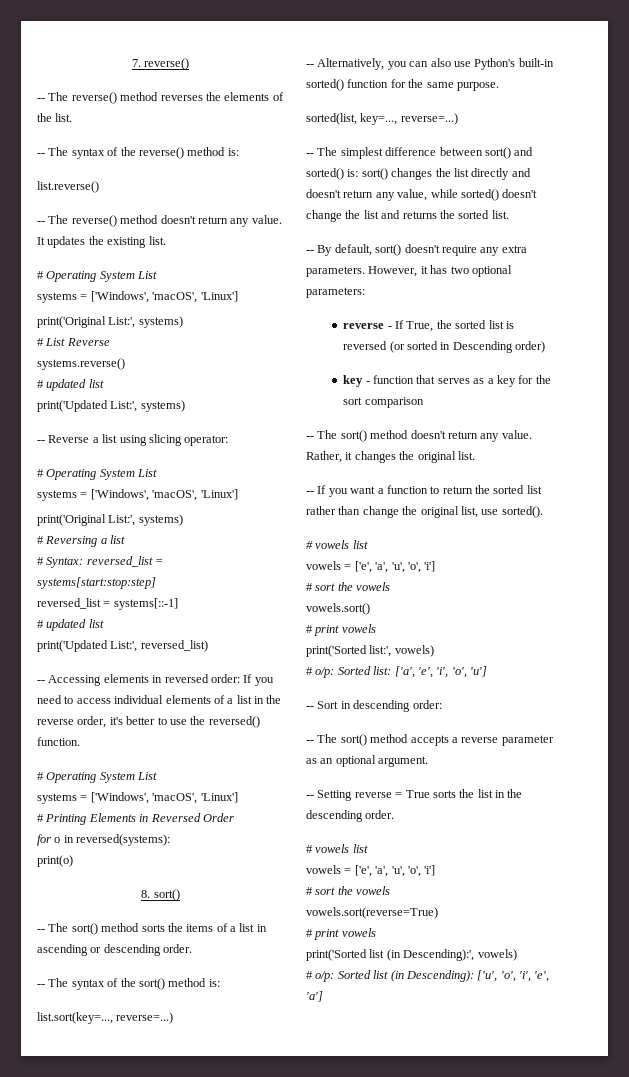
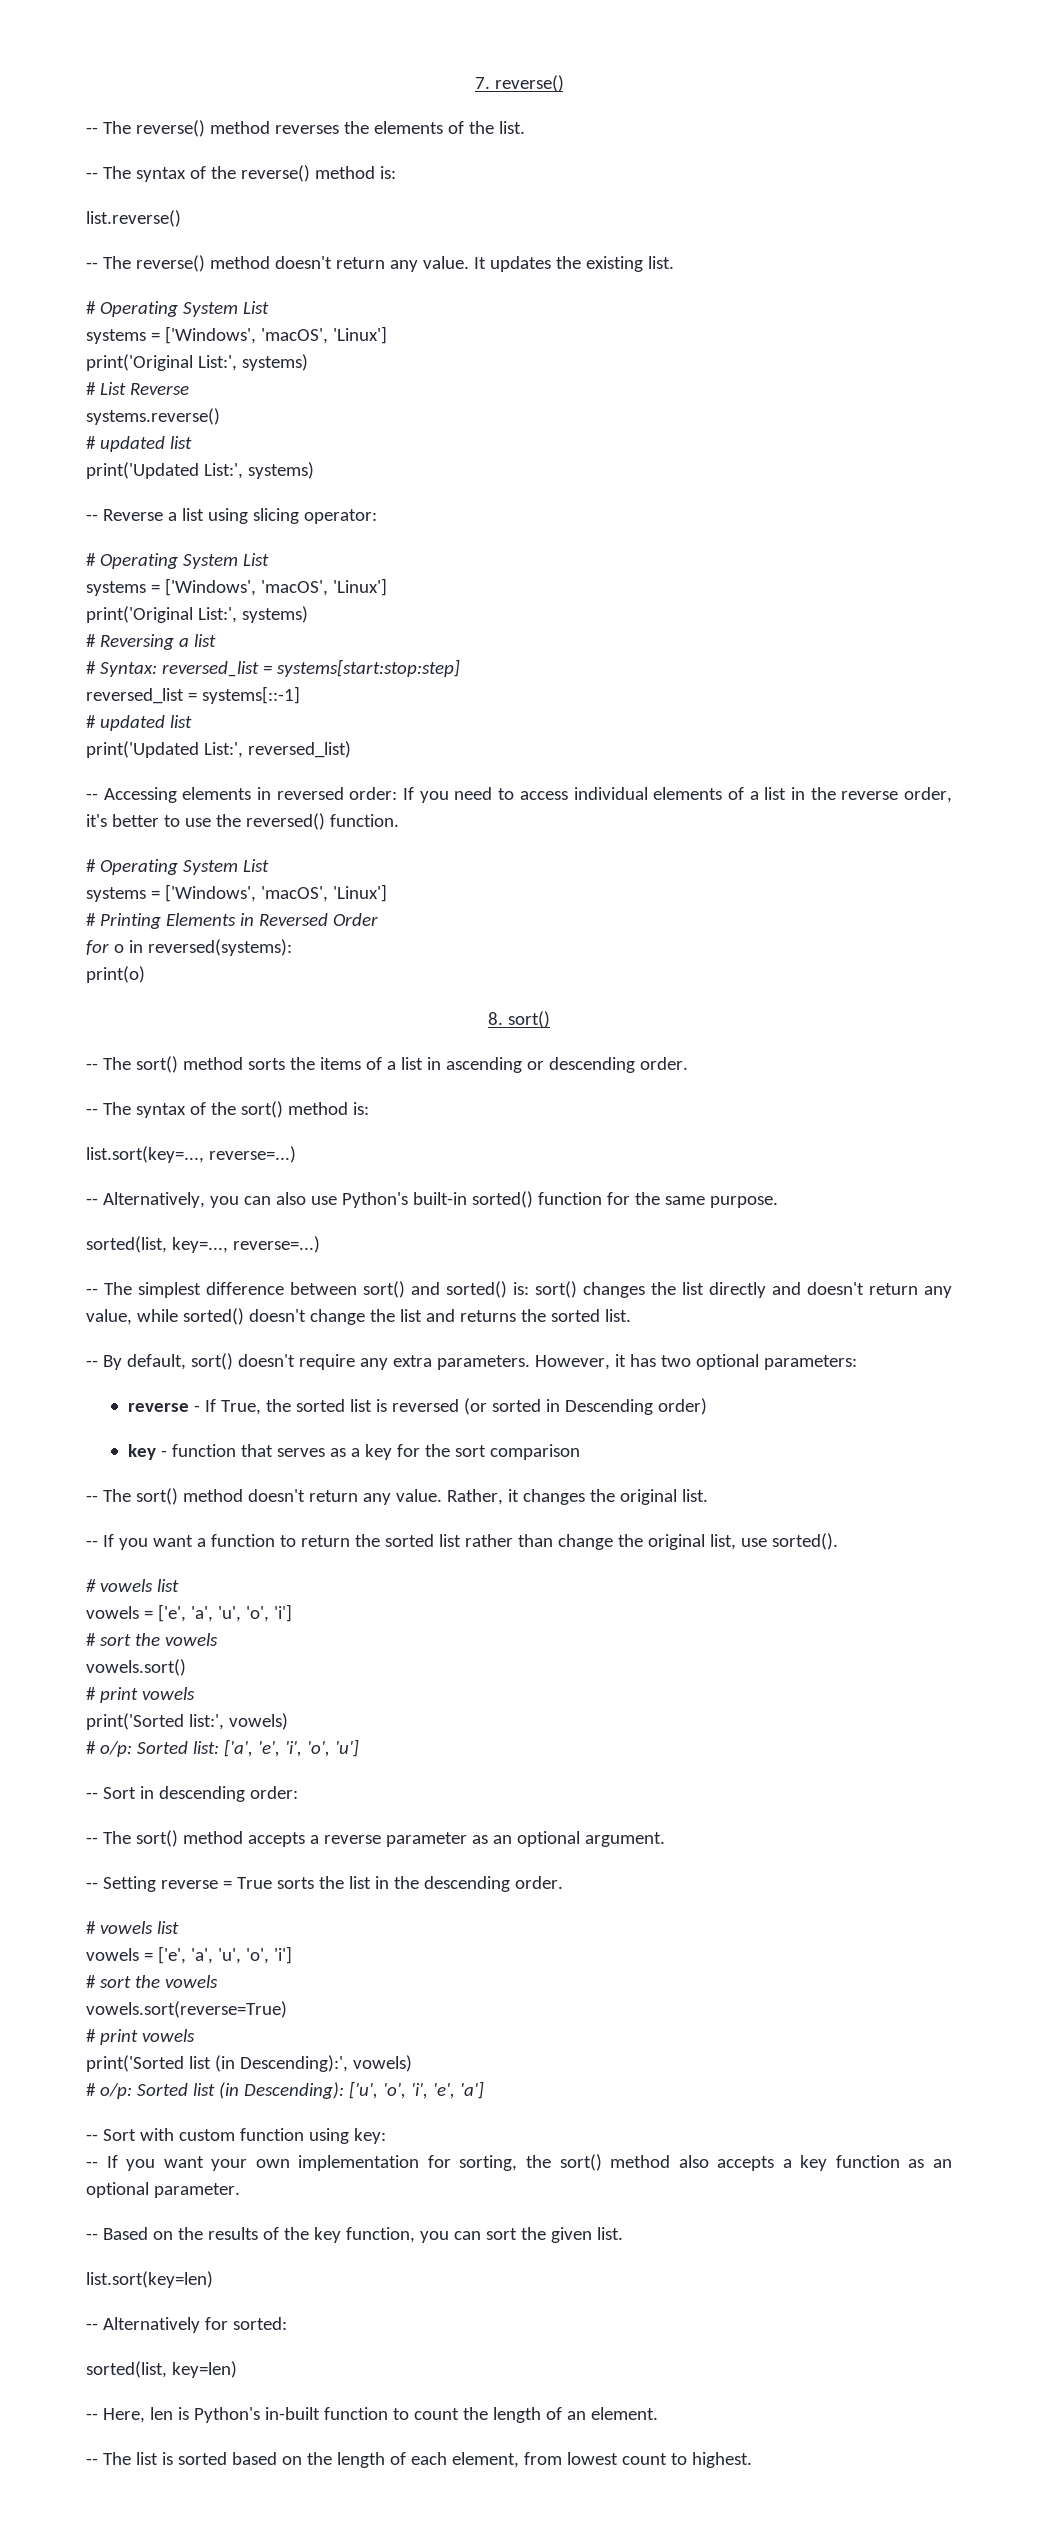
+ -- Sort with custom function using key:
+ -- If you want your own implementation for sorting, the sort() method also accepts a key function as an optional parameter.
+ -- Based on the results of the key function, you can sort the given list.
+ list.sort(key=len)
+ -- Alternatively for sorted:
+ sorted(list, key=len)
+ -- Here, len is Python's in-built function to count the length of an element.
+ -- The list is sorted based on the length of each element, from lowest count to highest.

